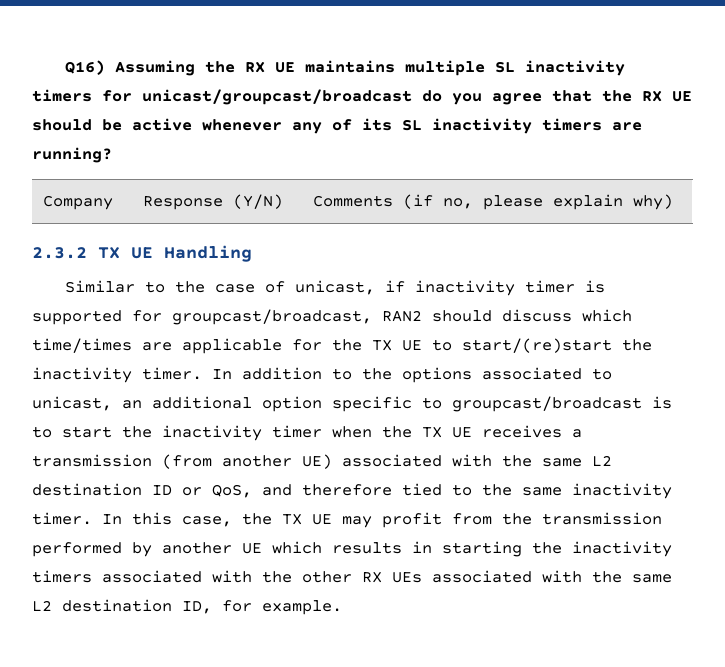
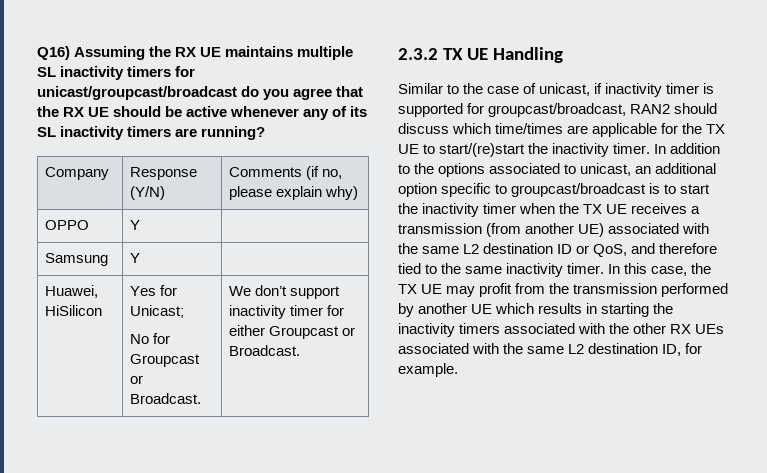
+ OPPO | Y |
+ Samsung | Y |
+ Huawei, HiSilicon | Yes for Unicast;
+ No for Groupcast or Broadcast. | We don’t support inactivity timer for either Groupcast or Broadcast.

